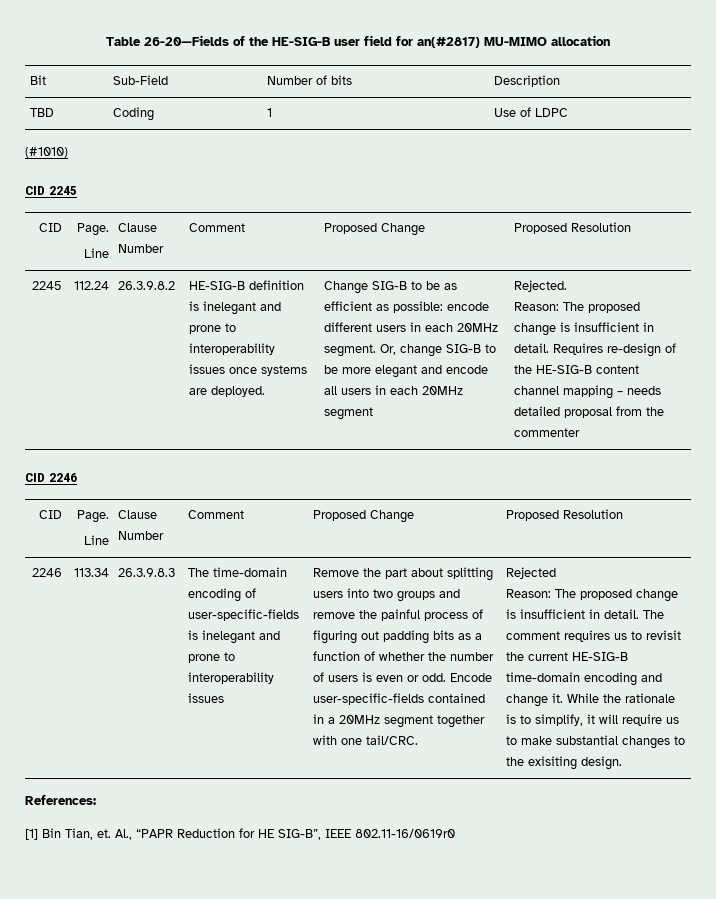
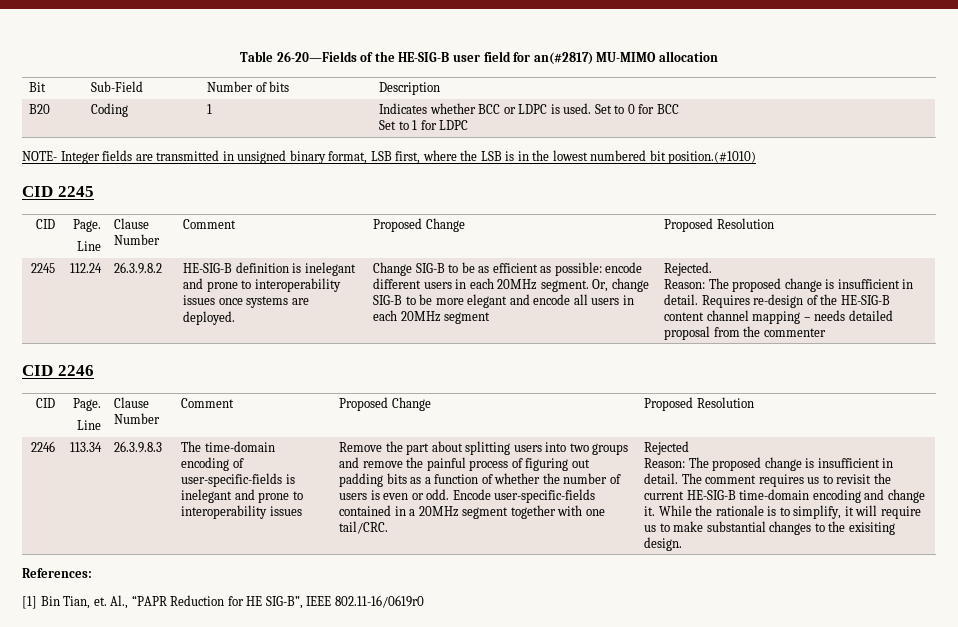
- TBD | Coding | 1 | Use of LDPC
- (#1010)
+ B20 | Coding | 1 | Indicates whether BCC or LDPC is used. Set to 0 for BCC
+ Set to 1 for LDPC
+ NOTE- Integer fields are transmitted in unsigned binary format, LSB first, where the LSB is in the lowest numbered bit position.(#1010)

